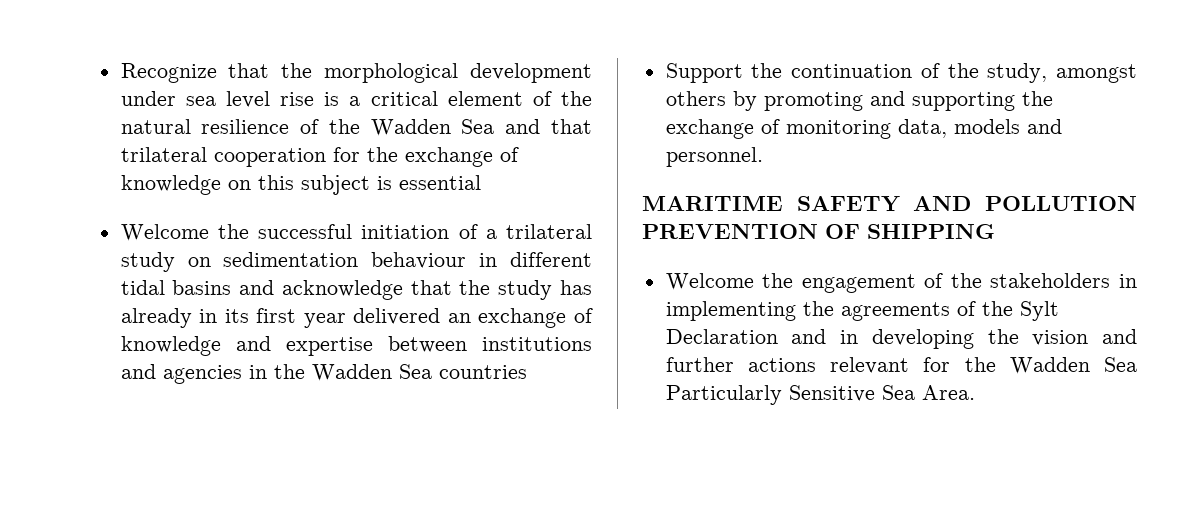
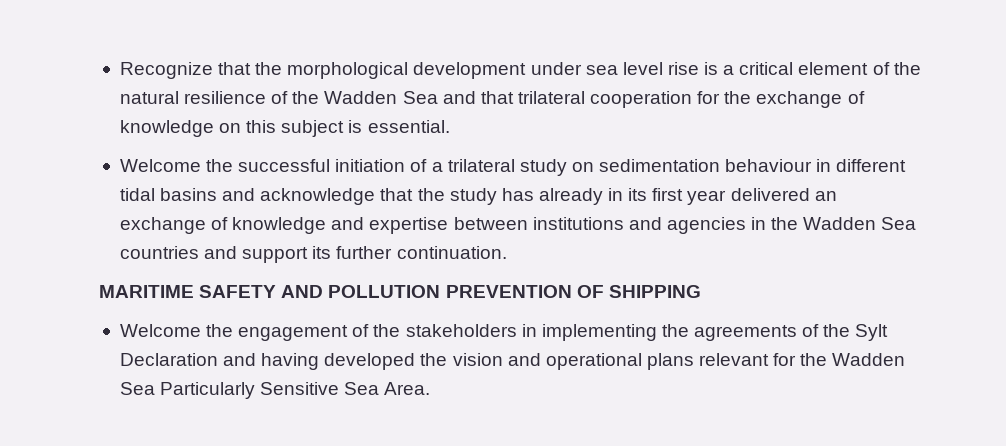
- Recognize that the morphological development under sea level rise is a critical element of the natural resilience of the Wadden Sea and that trilateral cooperation for the exchange of knowledge on this subject is essential
+ Recognize that the morphological development under sea level rise is a critical element of the natural resilience of the Wadden Sea and that trilateral cooperation for the exchange of knowledge on this subject is essential.
- Welcome the successful initiation of a trilateral study on sedimentation behaviour in different tidal basins and acknowledge that the study has already in its first year delivered an exchange of knowledge and expertise between institutions and agencies in the Wadden Sea countries
- Support the continuation of the study, amongst others by promoting and supporting the exchange of monitoring data, models and personnel.
+ Welcome the successful initiation of a trilateral study on sedimentation behaviour in different tidal basins and acknowledge that the study has already in its first year delivered an exchange of knowledge and expertise between institutions and agencies in the Wadden Sea countries and support its further continuation.
- Welcome the engagement of the stakeholders in implementing the agreements of the Sylt Declaration and in developing the vision and further actions relevant for the Wadden Sea Particularly Sensitive Sea Area.
+ Welcome the engagement of the stakeholders in implementing the agreements of the Sylt Declaration and having developed the vision and operational plans relevant for the Wadden Sea Particularly Sensitive Sea Area.

